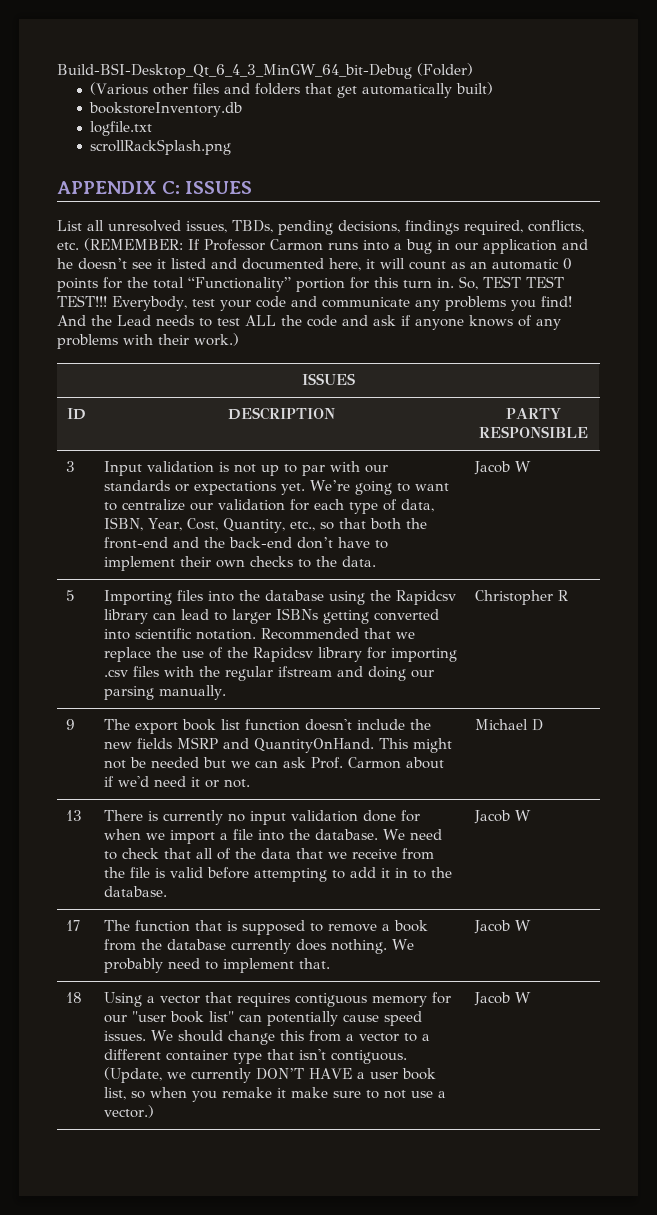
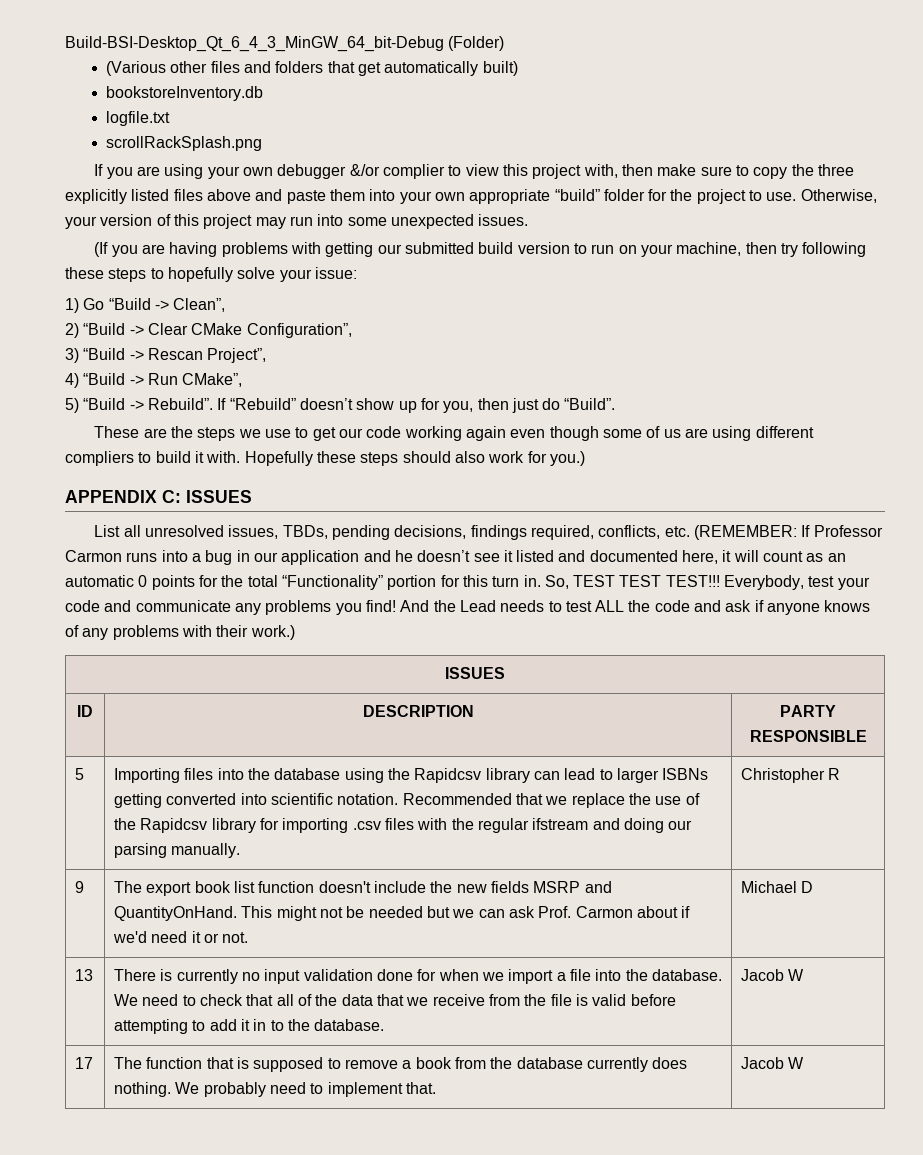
+ If you are using your own debugger &/or complier to view this project with, then make sure to copy the three explicitly listed files above and paste them into your own appropriate “build” folder for the project to use. Otherwise, your version of this project may run into some unexpected issues.
+ (If you are having problems with getting our submitted build version to run on your machine, then try following these steps to hopefully solve your issue:
+ 1) Go “Build -> Clean”,
+ 2) “Build -> Clear CMake Configuration”,
+ 3) “Build -> Rescan Project”,
+ 4) “Build -> Run CMake”,
+ 5) “Build -> Rebuild”. If “Rebuild” doesn’t show up for you, then just do “Build”.
+ These are the steps we use to get our code working again even though some of us are using different compliers to build it with. Hopefully these steps should also work for you.)
- 3 | Input validation is not up to par with our standards or expectations yet. We’re going to want to centralize our validation for each type of data, ISBN, Year, Cost, Quantity, etc., so that both the front-end and the back-end don’t have to implement their own checks to the data. | Jacob W
- 18 | Using a vector that requires contiguous memory for our "user book list" can potentially cause speed issues. We should change this from a vector to a different container type that isn't contiguous. (Update, we currently DON’T HAVE a user book list, so when you remake it make sure to not use a vector.) | Jacob W

